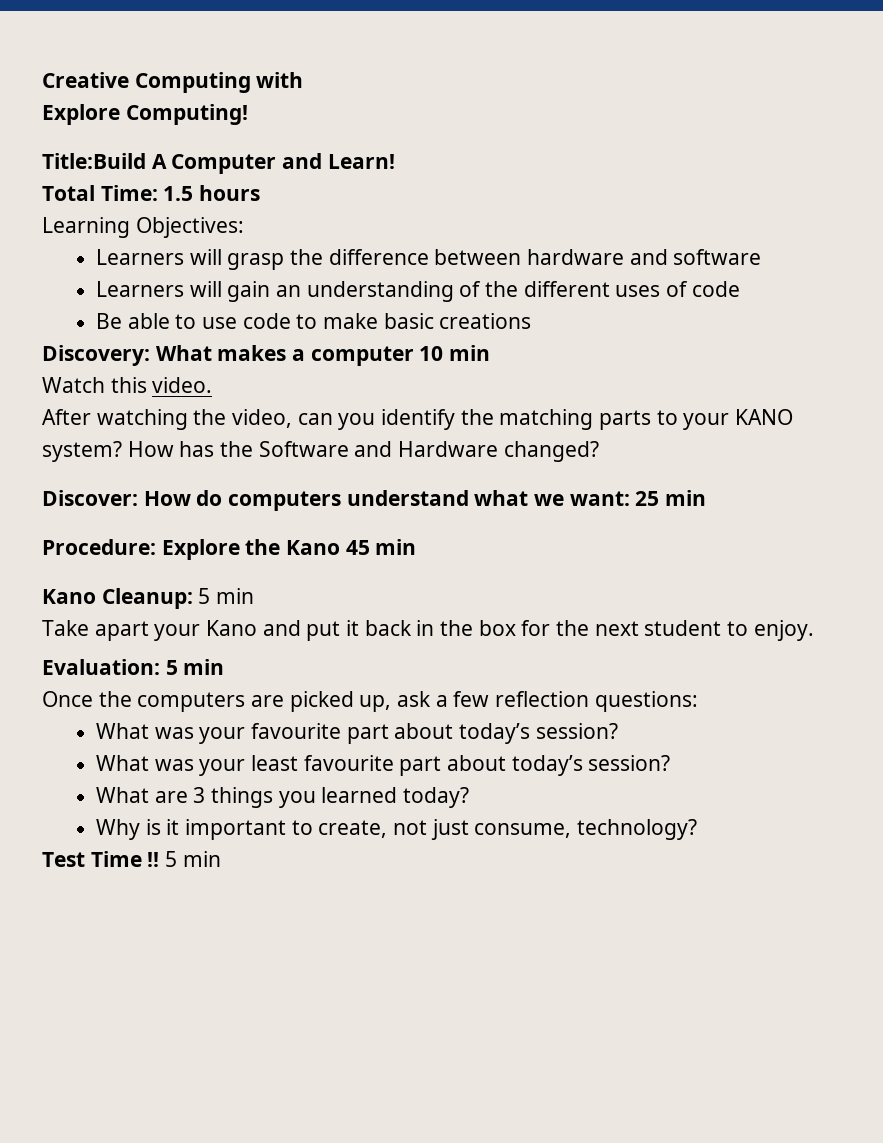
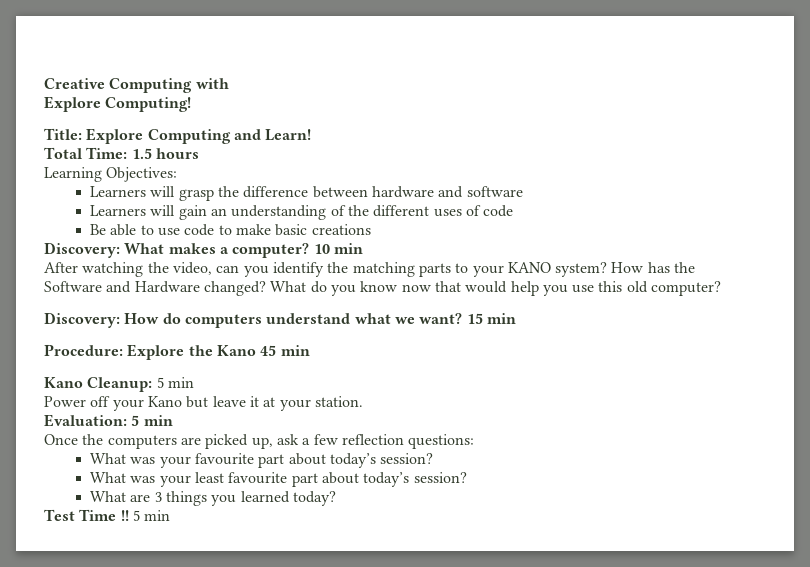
- Title:Build A Computer and Learn!
+ Title: Explore Computing and Learn!
- Discovery: What makes a computer 10 min
+ Discovery: What makes a computer? 10 min
- Watch this video.
- How has the Software and Hardware changed?
- Discover: How do computers understand what we want: 25 min
+ How has the Software and Hardware changed? What do you know now that would help you use this old computer?
+ Discovery: How do computers understand what we want? 15 min
- Take apart your Kano and put it back in the box for the next student to enjoy.
+ Power off your Kano but leave it at your station.
- Why is it important to create, not just consume, technology?

